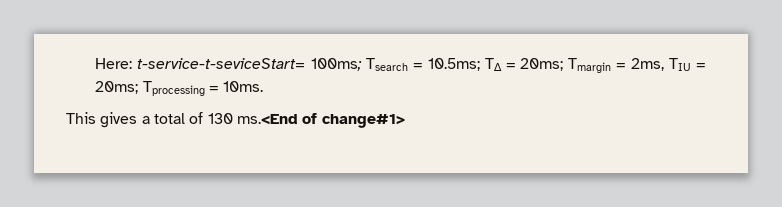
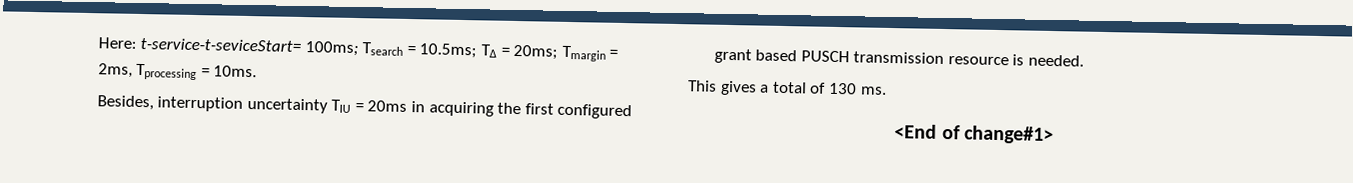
- Here: t-service-t-seviceStart= 100ms; Tsearch = 10.5ms; T∆ = 20ms; Tmargin = 2ms, TIU = 20ms; Tprocessing = 10ms.
+ Here: t-service-t-seviceStart= 100ms; Tsearch = 10.5ms; T∆ = 20ms; Tmargin = 2ms, Tprocessing = 10ms.
+ Besides, interruption uncertainty TIU = 20ms in acquiring the first configured grant based PUSCH transmission resource is needed.
- This gives a total of 130 ms.<End of change#1>
+ This gives a total of 130 ms.
+ <End of change#1>

